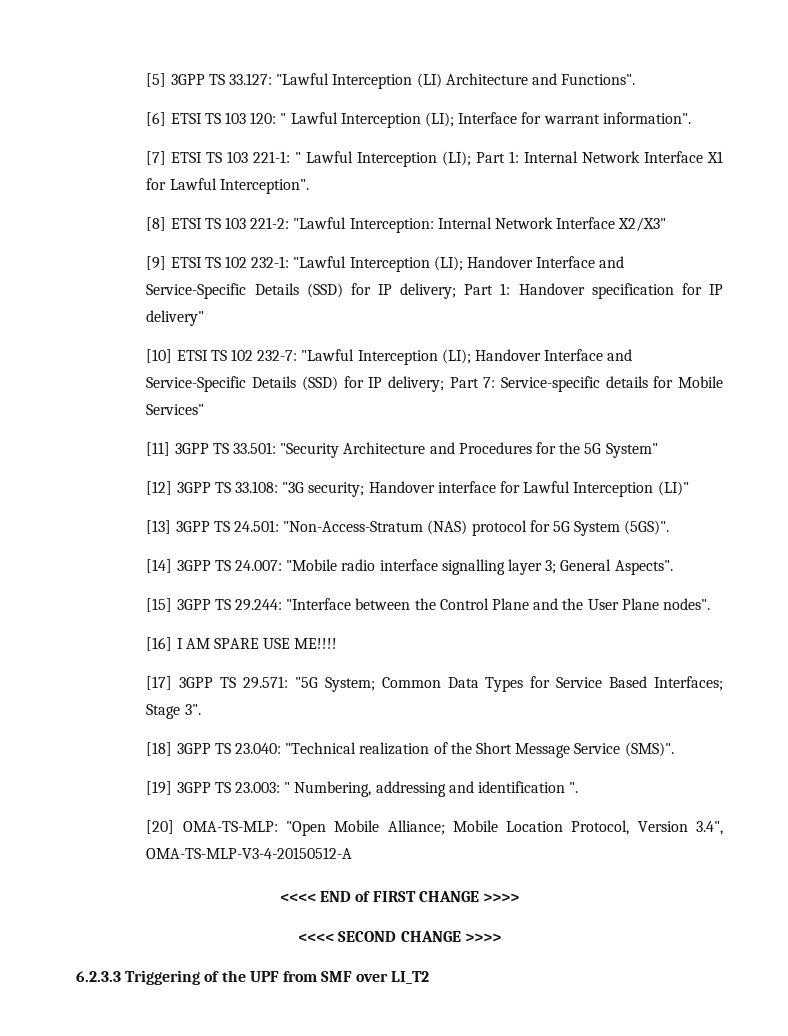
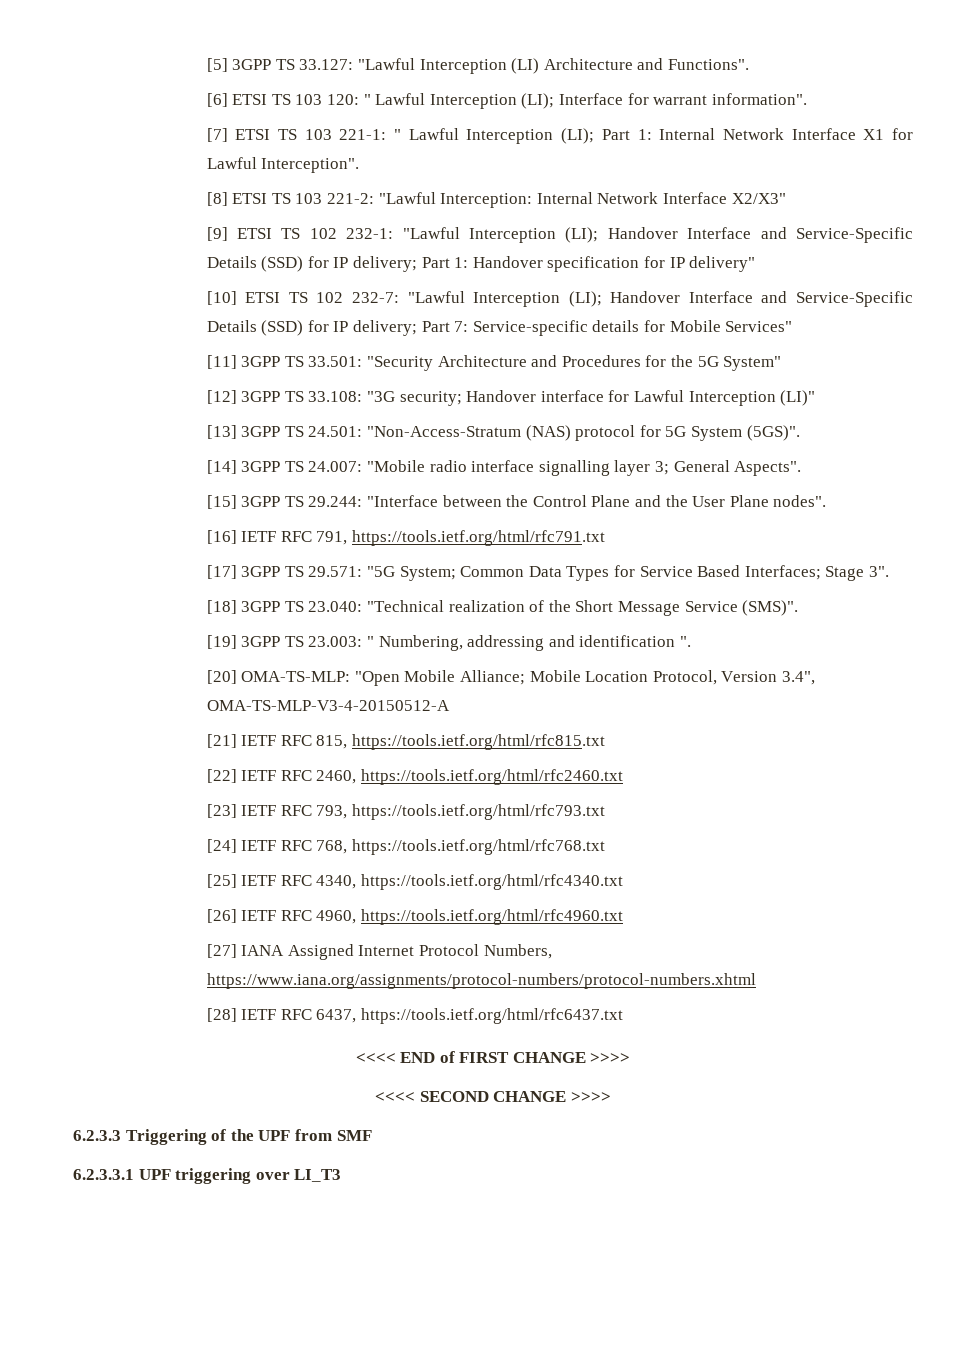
- [16] I AM SPARE USE ME!!!!
+ [16] IETF RFC 791, https://tools.ietf.org/html/rfc791.txt
+ [21] IETF RFC 815, https://tools.ietf.org/html/rfc815.txt
+ [22] IETF RFC 2460, https://tools.ietf.org/html/rfc2460.txt
+ [23] IETF RFC 793, https://tools.ietf.org/html/rfc793.txt
+ [24] IETF RFC 768, https://tools.ietf.org/html/rfc768.txt
+ [25] IETF RFC 4340, https://tools.ietf.org/html/rfc4340.txt
+ [26] IETF RFC 4960, https://tools.ietf.org/html/rfc4960.txt
+ [27] IANA Assigned Internet Protocol Numbers, https://www.iana.org/assignments/protocol-numbers/protocol-numbers.xhtml
+ [28] IETF RFC 6437, https://tools.ietf.org/html/rfc6437.txt
- 6.2.3.3 Triggering of the UPF from SMF over LI_T2
+ 6.2.3.3 Triggering of the UPF from SMF
+ 6.2.3.3.1 UPF triggering over LI_T3

